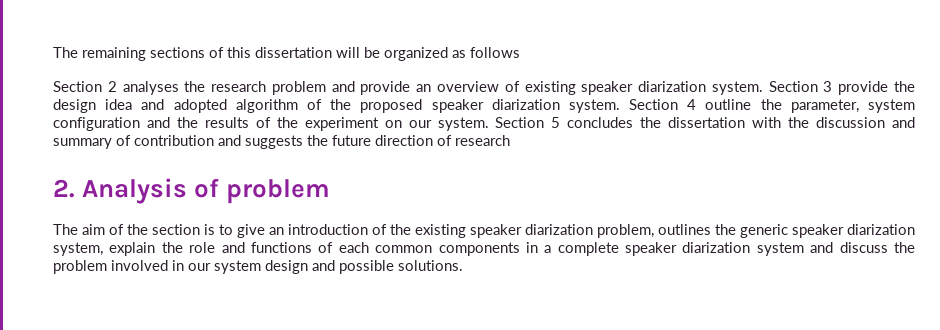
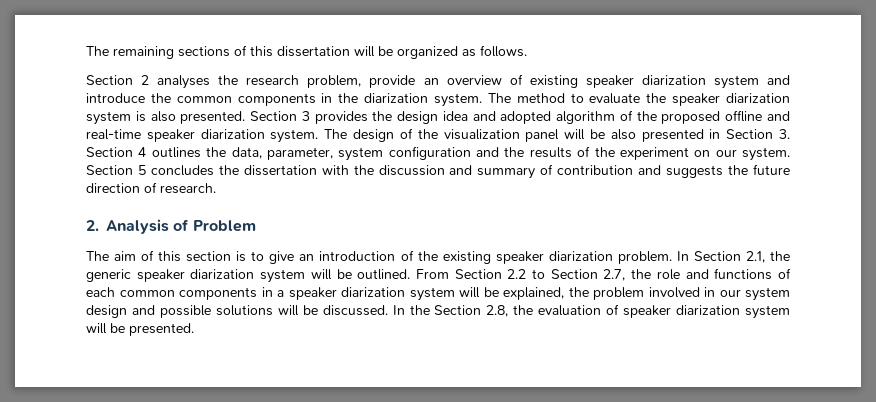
- The remaining sections of this dissertation will be organized as follows
+ The remaining sections of this dissertation will be organized as follows.
- Section 2 analyses the research problem and provide an overview of existing speaker diarization system.
+ Section 2 analyses the research problem, provide an overview of existing speaker diarization system and introduce the common components in the diarization system. The method to evaluate the speaker diarization system is also presented.
- Section 3 provide the design idea and adopted algorithm of the proposed speaker diarization system. Section 4 outline the parameter, system configuration and the results of the experiment on our system.
+ Section 3 provides the design idea and adopted algorithm of the proposed offline and real-time speaker diarization system. The design of the visualization panel will be also presented in Section 3. Section 4 outlines the data, parameter, system configuration and the results of the experiment on our system.
- Section 5 concludes the dissertation with the discussion and summary of contribution and suggests the future direction of research
+ Section 5 concludes the dissertation with the discussion and summary of contribution and suggests the future direction of research.
- 2. Analysis of problem
+ 2. Analysis of Problem
- The aim of the section is to give an introduction of the existing speaker diarization problem, outlines the generic speaker diarization system, explain the role and functions of each common components in a complete speaker diarization system and discuss the problem involved in our system design and possible solutions.
+ The aim of this section is to give an introduction of the existing speaker diarization problem. In Section 2.1, the generic speaker diarization system will be outlined. From Section 2.2 to Section 2.7, the role and functions of each common components in a speaker diarization system will be explained, the problem involved in our system design and possible solutions will be discussed. In the Section 2.8, the evaluation of speaker diarization system will be presented.

